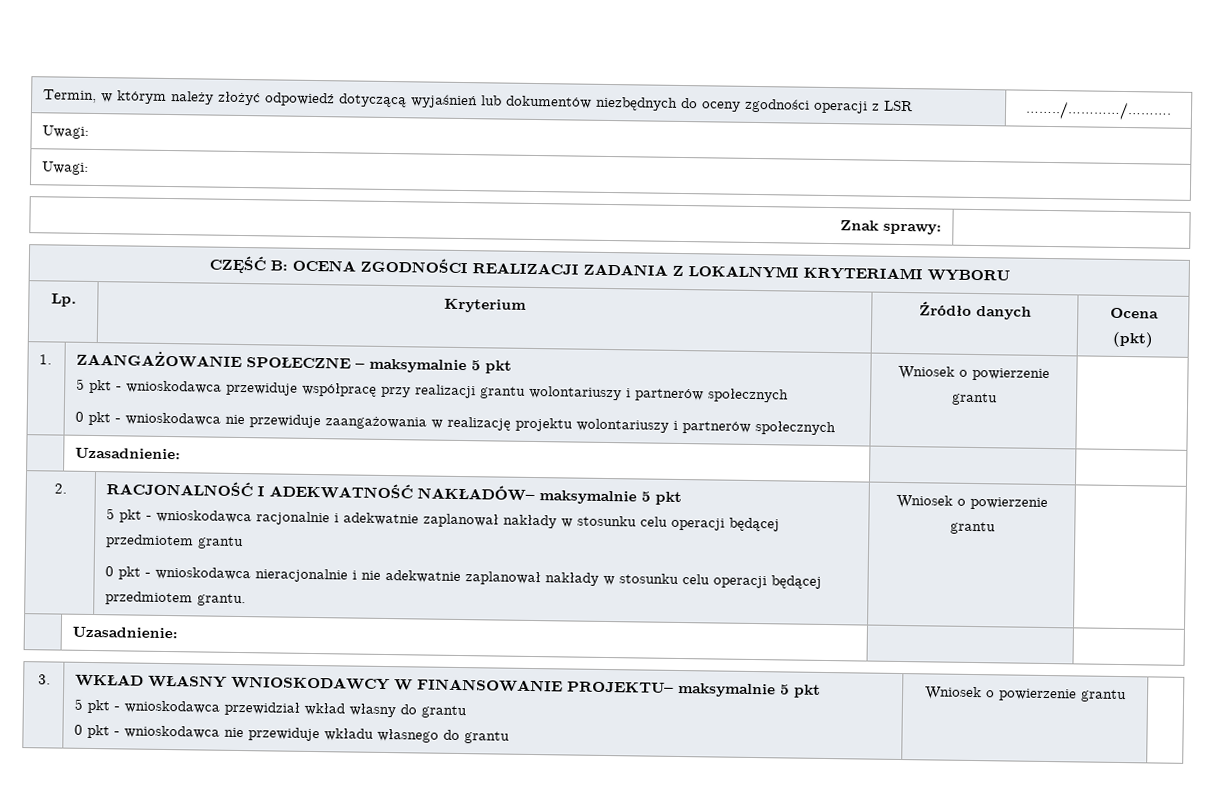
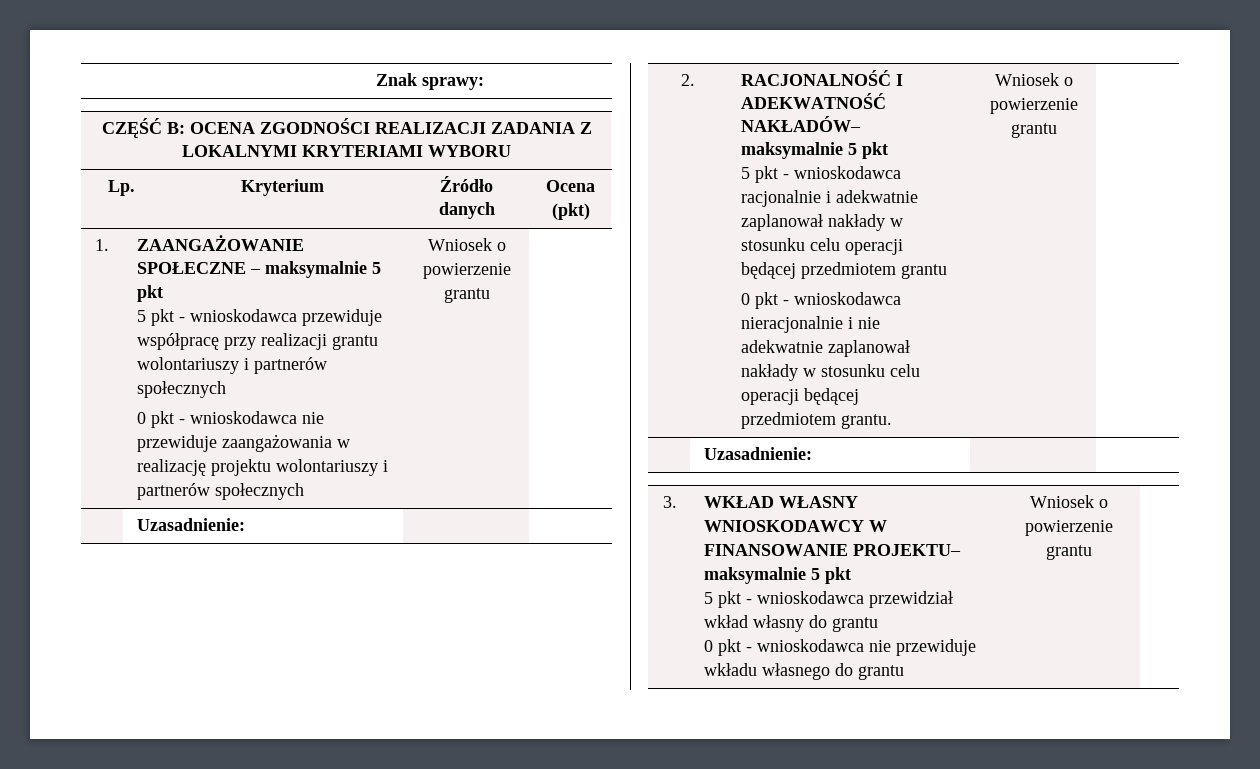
- Termin, w którym należy złożyć odpowiedź dotyczącą wyjaśnień lub dokumentów niezbędnych do oceny zgodności operacji z LSR | ……../…………/……….
- Uwagi:
- Uwagi:

